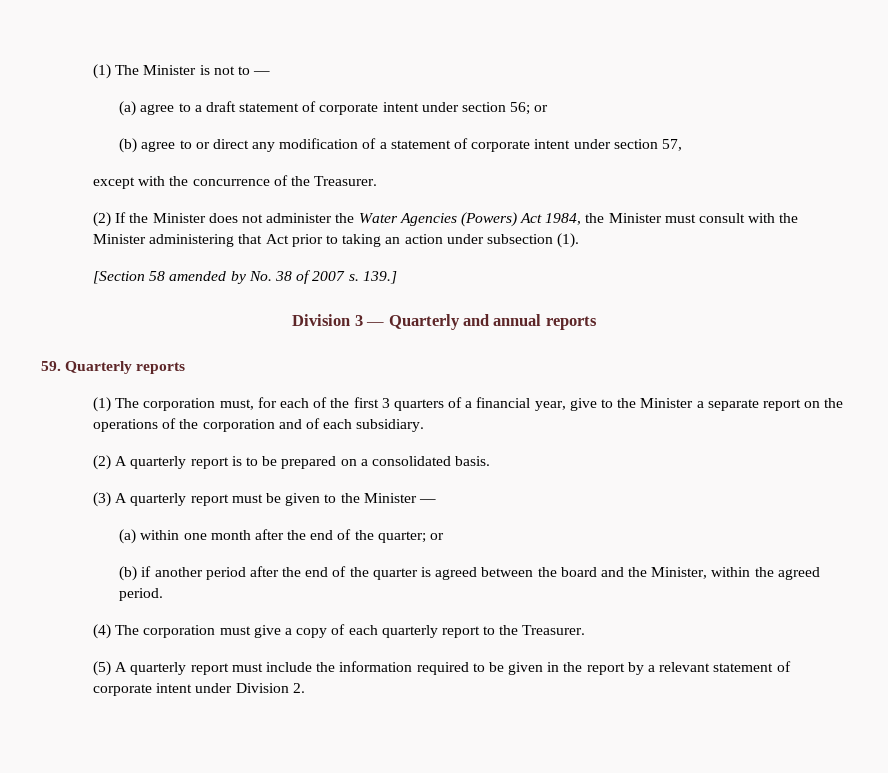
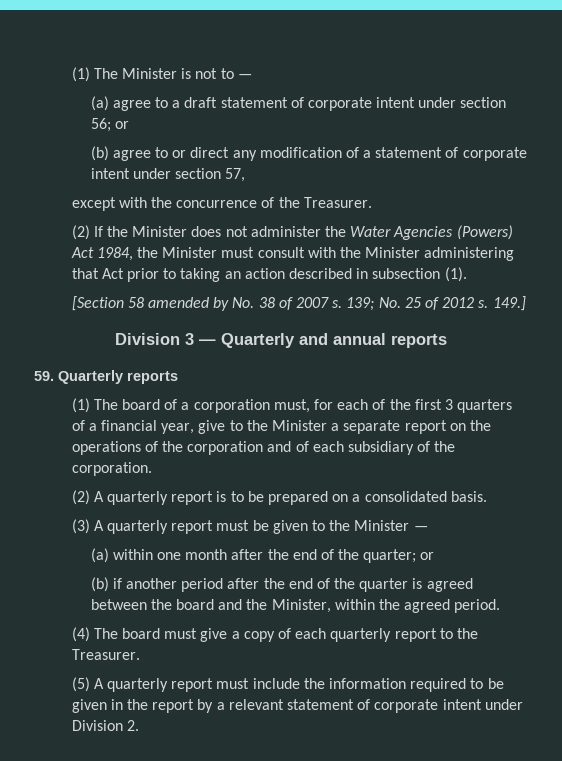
- (2) If the Minister does not administer the Water Agencies (Powers) Act 1984, the Minister must consult with the Minister administering that Act prior to taking an action under subsection (1).
+ (2) If the Minister does not administer the Water Agencies (Powers) Act 1984, the Minister must consult with the Minister administering that Act prior to taking an action described in subsection (1).
- 139.]
+ 139; No. 25 of 2012 s. 149.]
- (1) The corporation must, for each of the first 3 quarters of a financial year, give to the Minister a separate report on the operations of the corporation and of each subsidiary.
+ (1) The board of a corporation must, for each of the first 3 quarters of a financial year, give to the Minister a separate report on the operations of the corporation and of each subsidiary of the corporation.
- (4) The corporation must give a copy of each quarterly report to the Treasurer.
+ (4) The board must give a copy of each quarterly report to the Treasurer.

